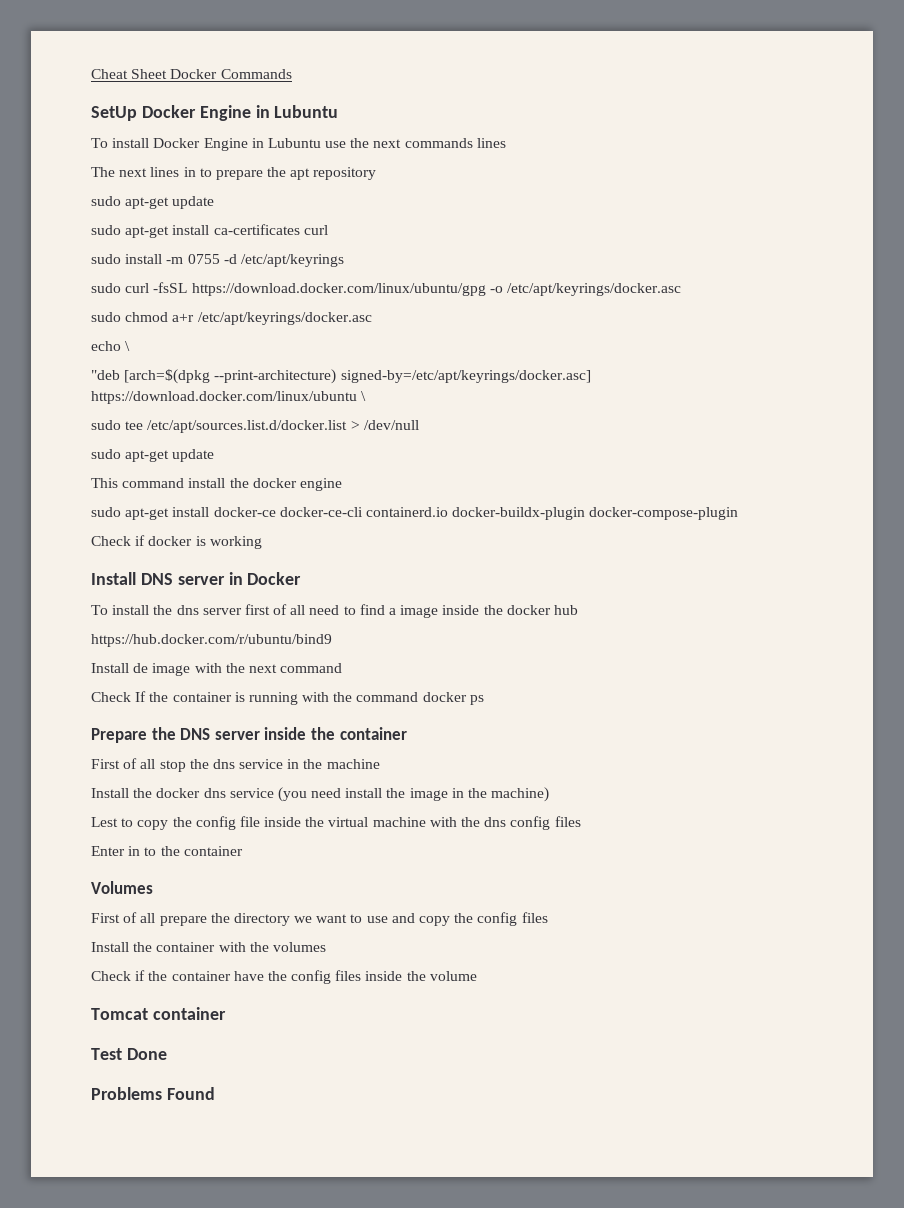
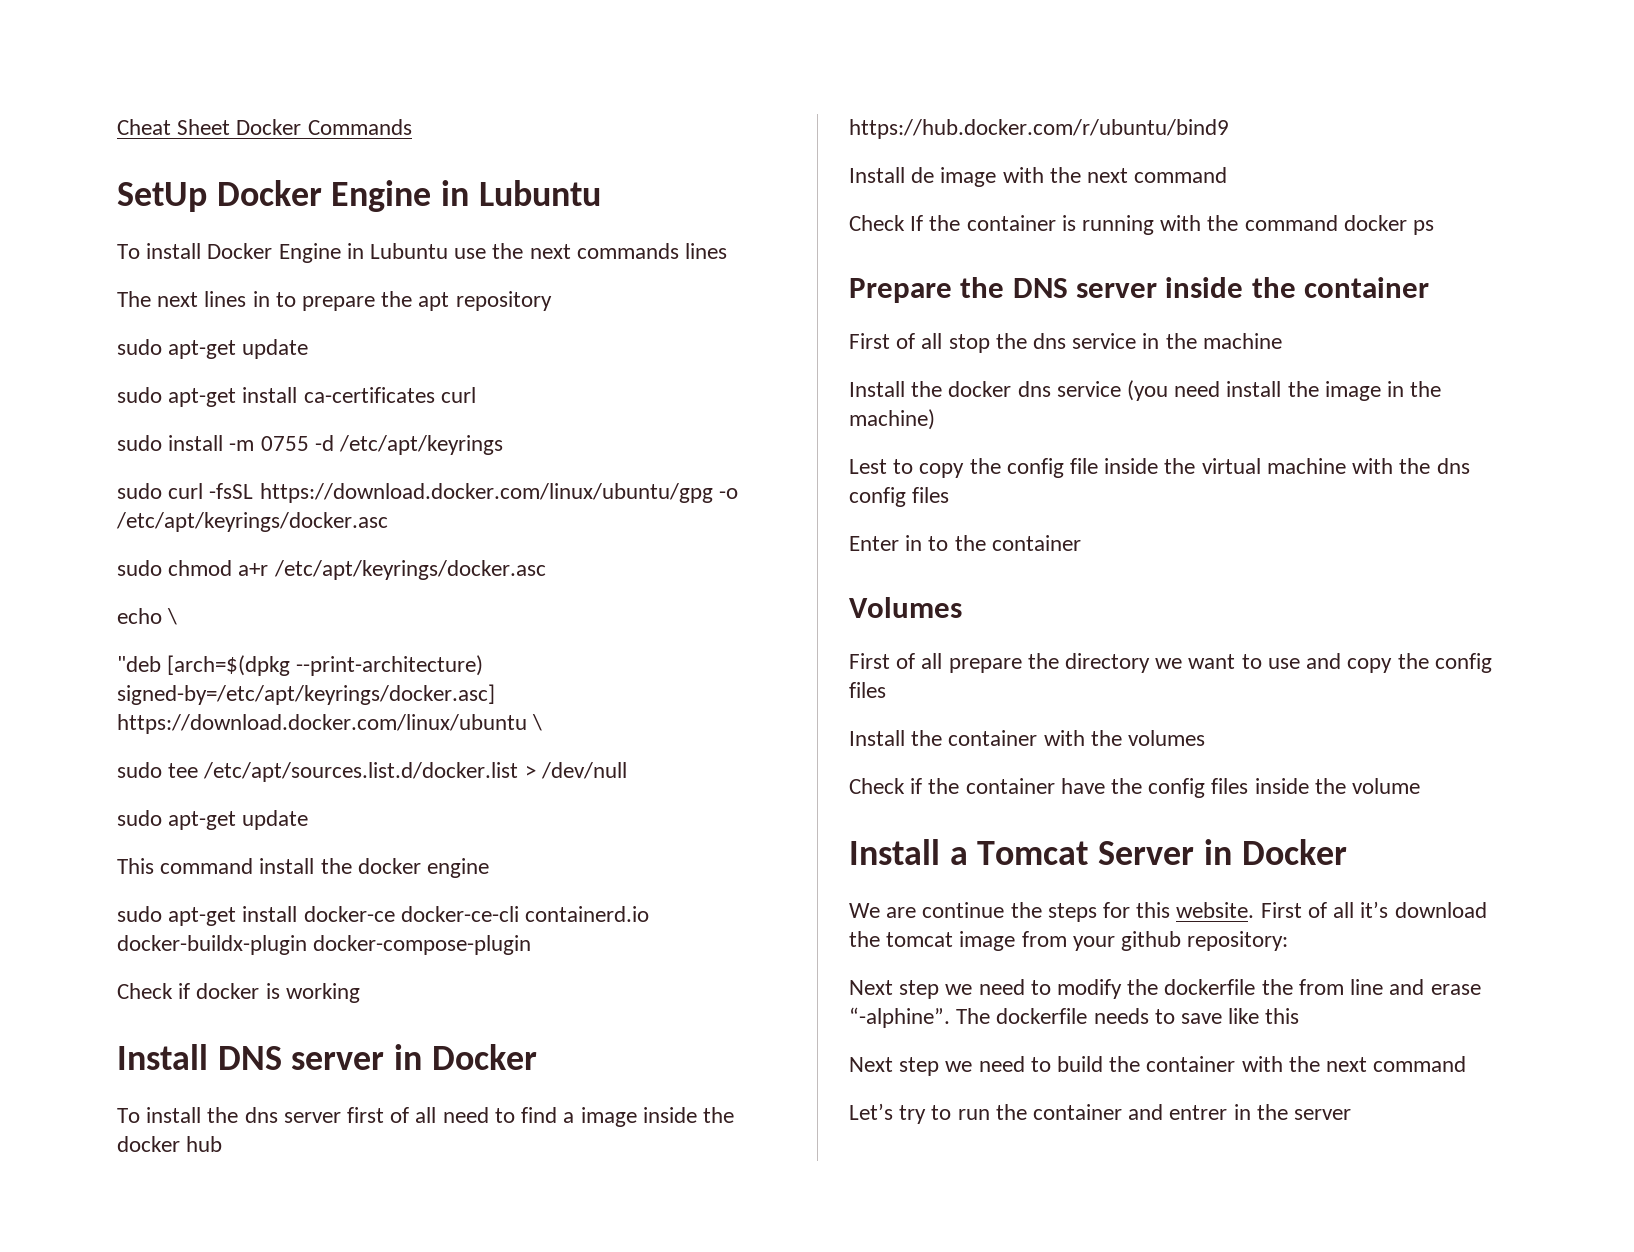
- Tomcat container
- Test Done
- Problems Found
+ Install a Tomcat Server in Docker
+ We are continue the steps for this website. First of all it’s download the tomcat image from your github repository:
+ Next step we need to modify the dockerfile the from line and erase “-alphine”. The dockerfile needs to save like this
+ Next step we need to build the container with the next command
+ Let’s try to run the container and entrer in the server

